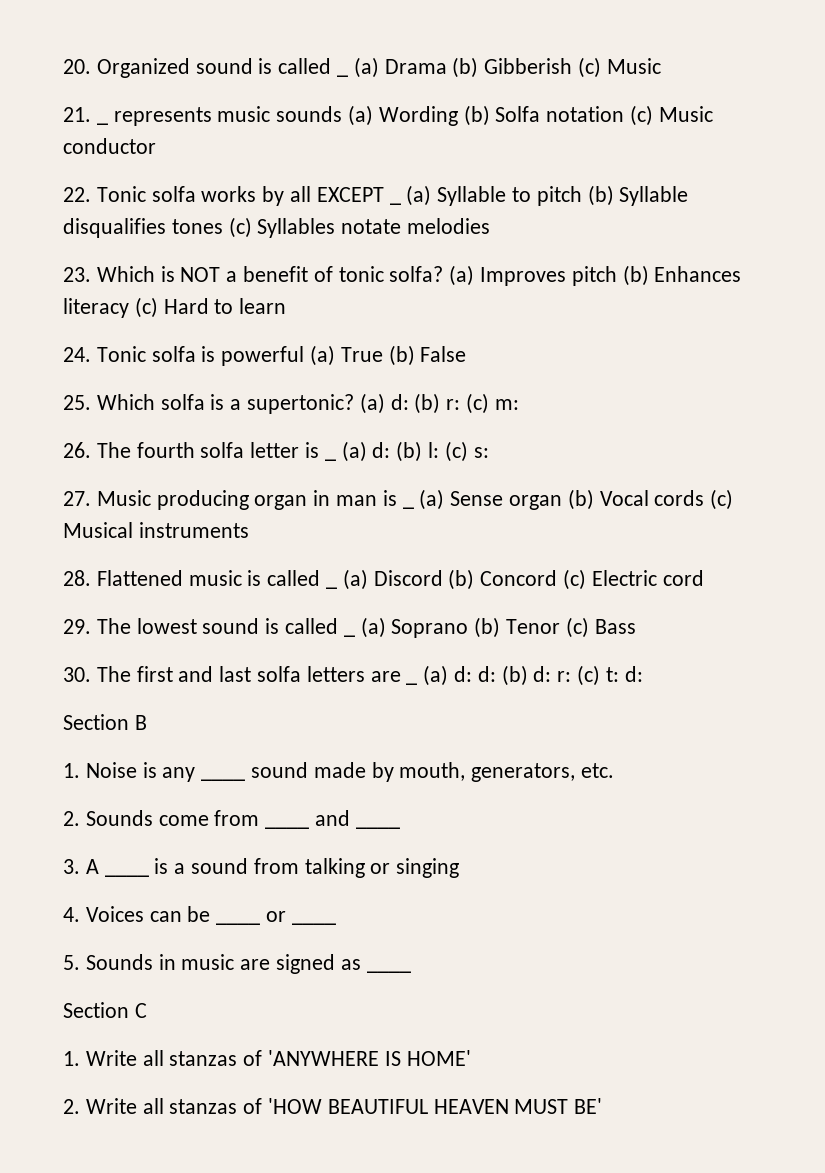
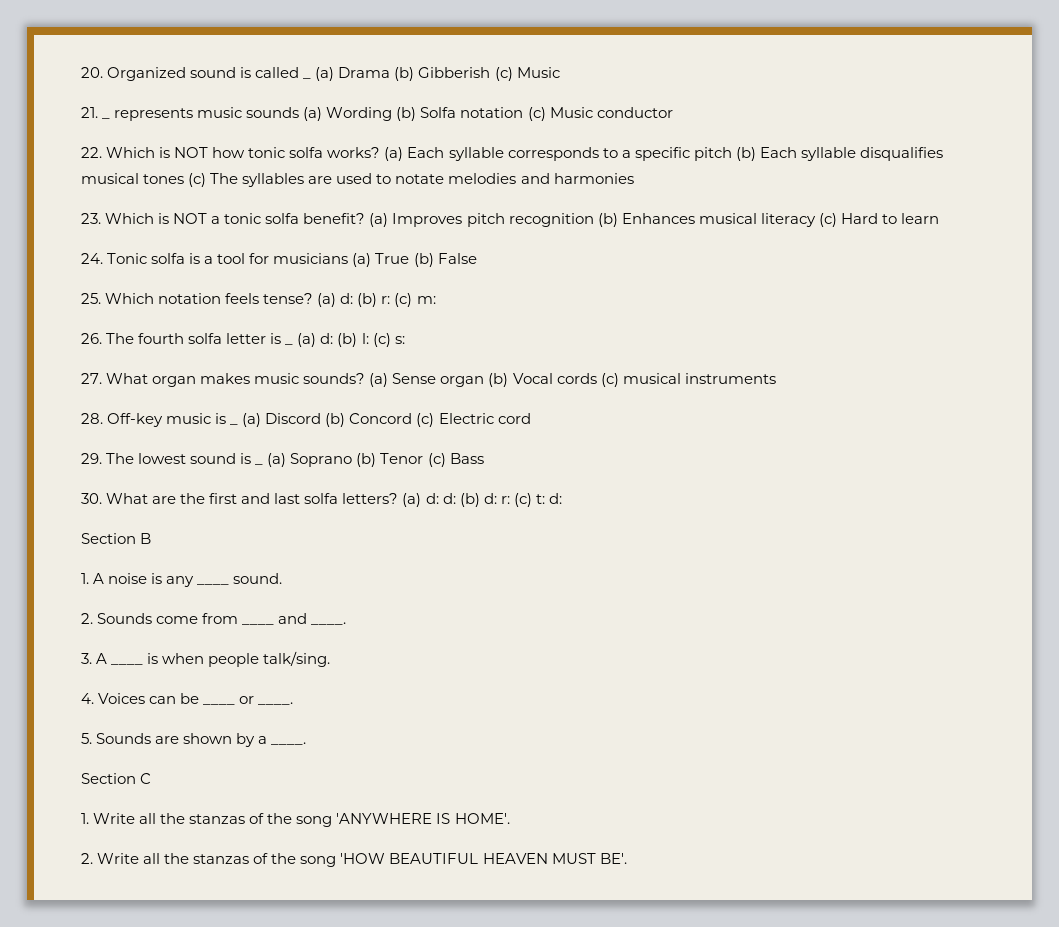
- 22. Tonic solfa works by all EXCEPT _ (a) Syllable to pitch (b) Syllable disqualifies tones (c) Syllables notate melodies
+ 22. Which is NOT how tonic solfa works? (a) Each syllable corresponds to a specific pitch (b) Each syllable disqualifies musical tones (c) The syllables are used to notate melodies and harmonies
- 23. Which is NOT a benefit of tonic solfa?
+ 23. Which is NOT a tonic solfa benefit?
- (a) Improves pitch (b) Enhances literacy (c) Hard to learn
+ (a) Improves pitch recognition (b) Enhances musical literacy (c) Hard to learn
- 24. Tonic solfa is powerful (a) True (b) False
+ 24. Tonic solfa is a tool for musicians (a) True (b) False
- 25. Which solfa is a supertonic?
+ 25. Which notation feels tense?
- 27. Music producing organ in man is _ (a) Sense organ (b) Vocal cords (c) Musical instruments
+ 27. What organ makes music sounds? (a) Sense organ (b) Vocal cords (c) musical instruments
- 28. Flattened music is called _ (a) Discord (b) Concord (c) Electric cord
+ 28. Off-key music is _ (a) Discord (b) Concord (c) Electric cord
- 29. The lowest sound is called _ (a) Soprano (b) Tenor (c) Bass
+ 29. The lowest sound is _ (a) Soprano (b) Tenor (c) Bass
- 30. The first and last solfa letters are _ (a) d: d: (b) d: r: (c) t: d:
+ 30. What are the first and last solfa letters? (a) d: d: (b) d: r: (c) t: d:
- 1. Noise is any ____ sound made by mouth, generators, etc.
+ 1. A noise is any ____ sound.
- 2. Sounds come from ____ and ____
+ 2. Sounds come from ____ and ____.
- 3. A ____ is a sound from talking or singing
+ 3. A ____ is when people talk/sing.
- 4. Voices can be ____ or ____
+ 4. Voices can be ____ or ____.
- 5. Sounds in music are signed as ____
+ 5. Sounds are shown by a ____.
- 1. Write all stanzas of 'ANYWHERE IS HOME'
+ 1. Write all the stanzas of the song 'ANYWHERE IS HOME'.
- 2. Write all stanzas of 'HOW BEAUTIFUL HEAVEN MUST BE'
+ 2. Write all the stanzas of the song 'HOW BEAUTIFUL HEAVEN MUST BE'.

